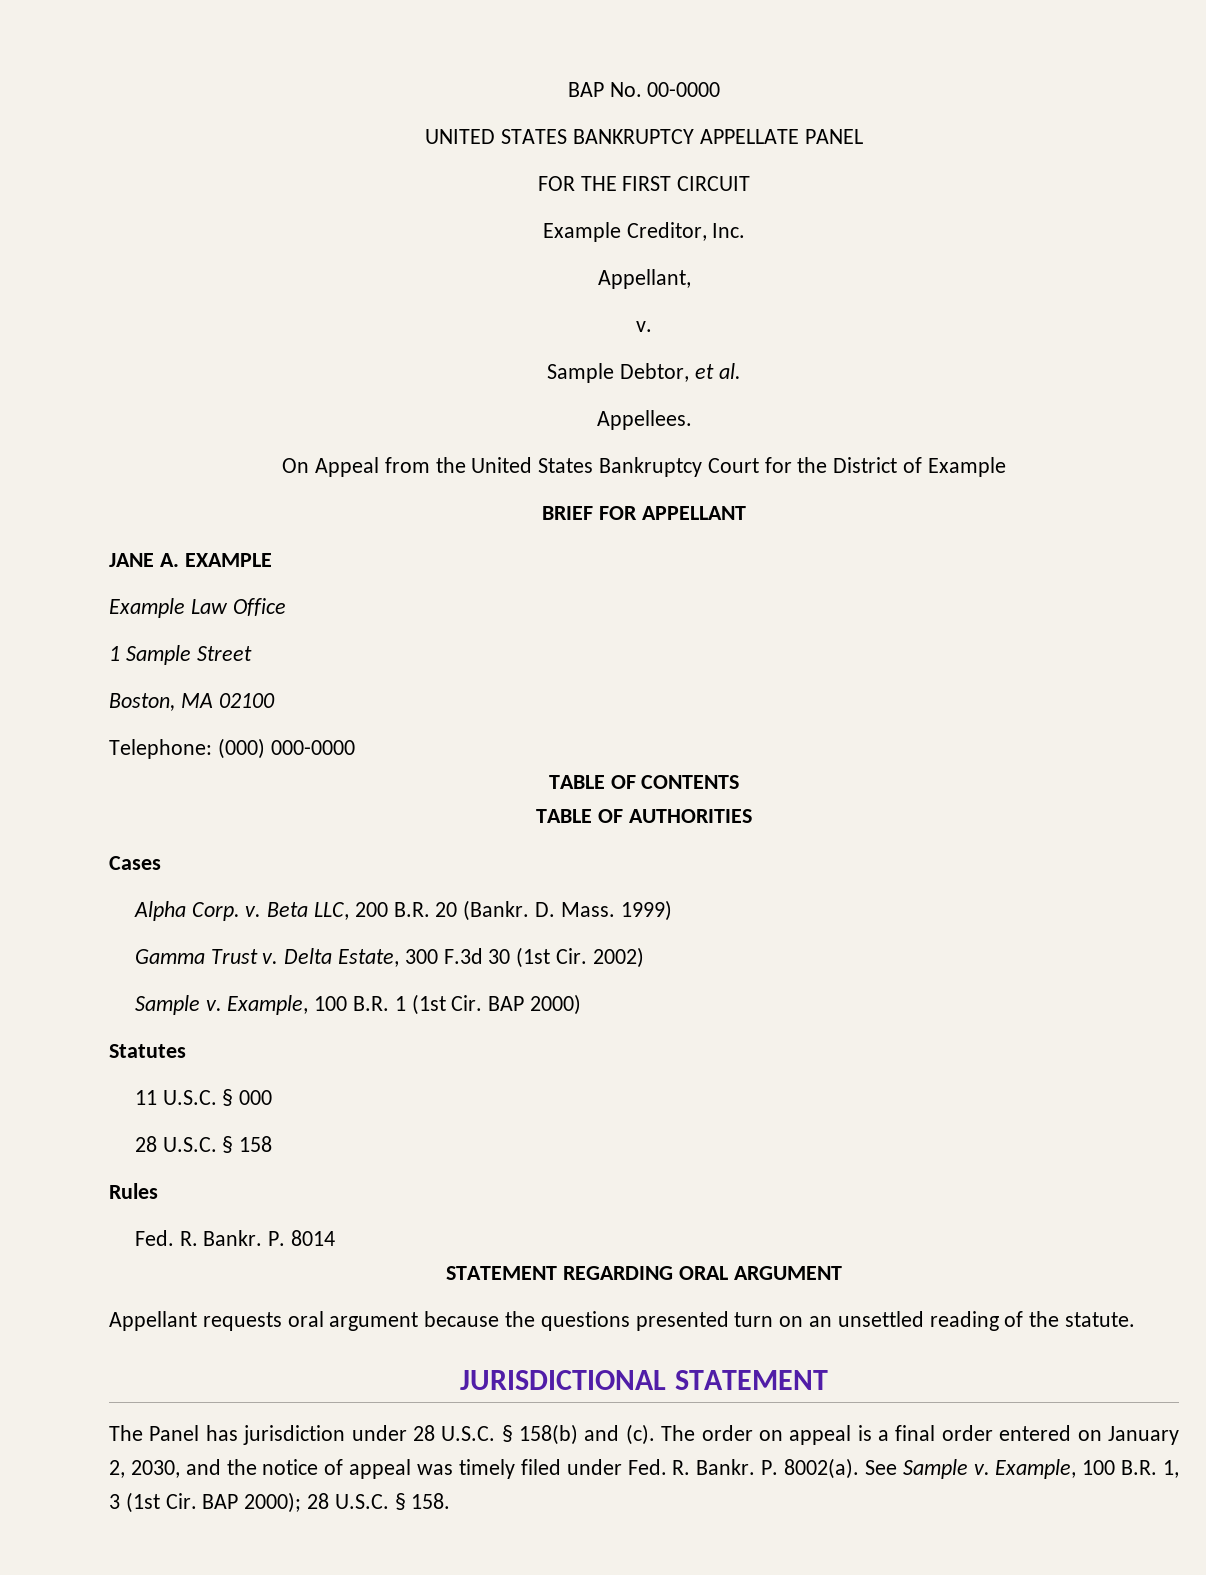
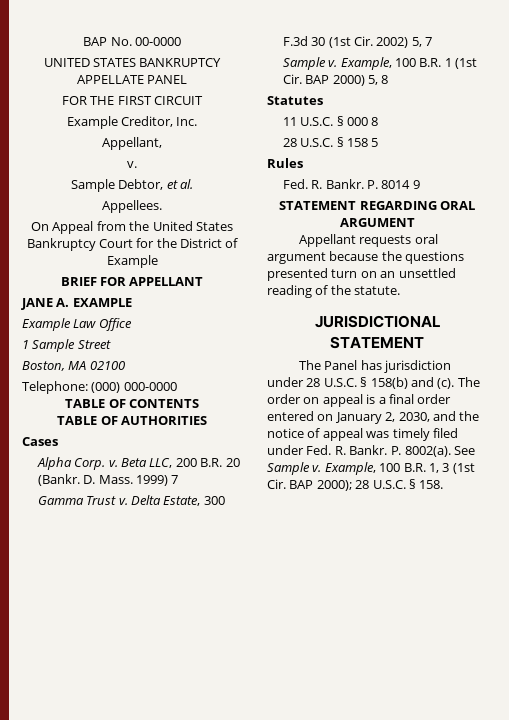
- 1999)
+ 1999) 7
- Delta Estate, 300 F.3d 30 (1st Cir. 2002)
+ Delta Estate, 300 F.3d 30 (1st Cir. 2002) 5, 7
- Example, 100 B.R. 1 (1st Cir. BAP 2000)
+ Example, 100 B.R. 1 (1st Cir. BAP 2000) 5, 8
- 11 U.S.C. § 000
+ 11 U.S.C. § 000 8
- 28 U.S.C. § 158
+ 28 U.S.C. § 158 5
- P. 8014
+ P. 8014 9

